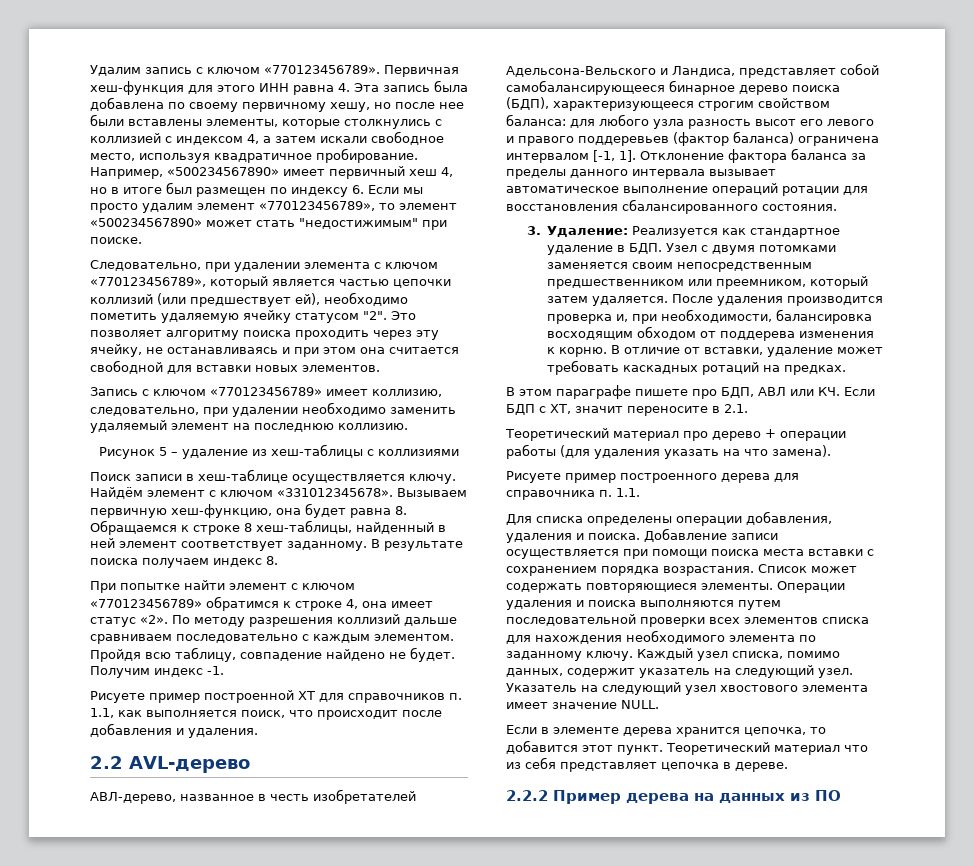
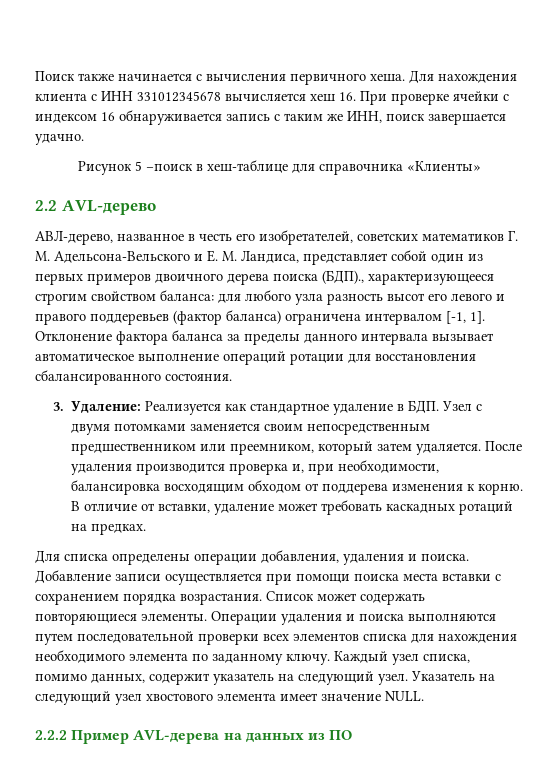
- Удалим запись с ключом «770123456789». Первичная хеш-функция для этого ИНН равна 4. Эта запись была добавлена по своему первичному хешу, но после нее были вставлены элементы, которые столкнулись с коллизией с индексом 4, а затем искали свободное место, используя квадратичное пробирование. Например, «500234567890» имеет первичный хеш 4, но в итоге был размещен по индексу 6. Если мы просто удалим элемент «770123456789», то элемент «500234567890» может стать "недостижимым" при поиске.
- Следовательно, при удалении элемента с ключом «770123456789», который является частью цепочки коллизий (или предшествует ей), необходимо пометить удаляемую ячейку статусом "2". Это позволяет алгоритму поиска проходить через эту ячейку, не останавливаясь и при этом она считается свободной для вставки новых элементов.
- Запись с ключом «770123456789» имеет коллизию, следовательно, при удалении необходимо заменить удаляемый элемент на последнюю коллизию.
- Рисунок 5 – удаление из хеш-таблицы с коллизиями
- Поиск записи в хеш-таблице осуществляется ключу. Найдём элемент с ключом «331012345678». Вызываем первичную хеш-функцию, она будет равна 8. Обращаемся к строке 8 хеш-таблицы, найденный в ней элемент соответствует заданному. В результате поиска получаем индекс 8.
- При попытке найти элемент с ключом «770123456789» обратимся к строке 4, она имеет статус «2». По методу разрешения коллизий дальше сравниваем последовательно с каждым элементом. Пройдя всю таблицу, совпадение найдено не будет. Получим индекс -1.
- Рисуете пример построенной ХТ для справочников п. 1.1, как выполняется поиск, что происходит после добавления и удаления.
+ Поиск также начинается с вычисления первичного хеша. Для нахождения клиента с ИНН 331012345678 вычисляется хеш 16. При проверке ячейки с индексом 16 обнаруживается запись с таким же ИНН, поиск завершается удачно.
+ Рисунок 5 –поиск в хеш-таблице для справочника «Клиенты»
- АВЛ-дерево, названное в честь изобретателей Адельсона-Вельского и Ландиса, представляет собой самобалансирующееся бинарное дерево поиска (БДП), характеризующееся строгим свойством баланса: для любого узла разность высот его левого и правого поддеревьев (фактор баланса) ограничена интервалом [-1, 1].
+ АВЛ-дерево, названное в честь его изобретателей, советских математиков Г. М. Адельсона-Вельского и Е. М. Ландиса, представляет собой один из первых примеров двоичного дерева поиска (БДП)., характеризующееся строгим свойством баланса: для любого узла разность высот его левого и правого поддеревьев (фактор баланса) ограничена интервалом [-1, 1].
- В этом параграфе пишете про БДП, АВЛ или КЧ. Если БДП с ХТ, значит переносите в 2.1.
- Теоретический материал про дерево + операции работы (для удаления указать на что замена).
- Рисуете пример построенного дерева для справочника п. 1.1.
- Если в элементе дерева хранится цепочка, то добавится этот пункт. Теоретический материал что из себя представляет цепочка в дереве.
- 2.2.2 Пример дерева на данных из ПО
+ 2.2.2 Пример AVL-дерева на данных из ПО

